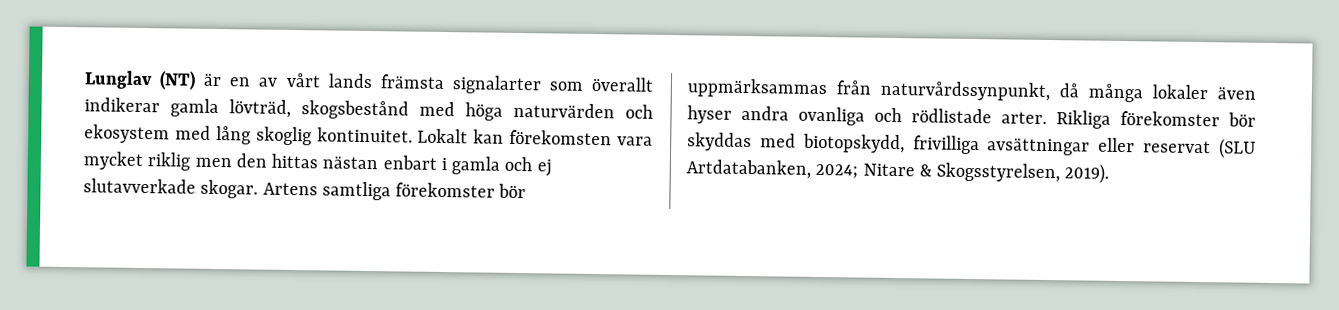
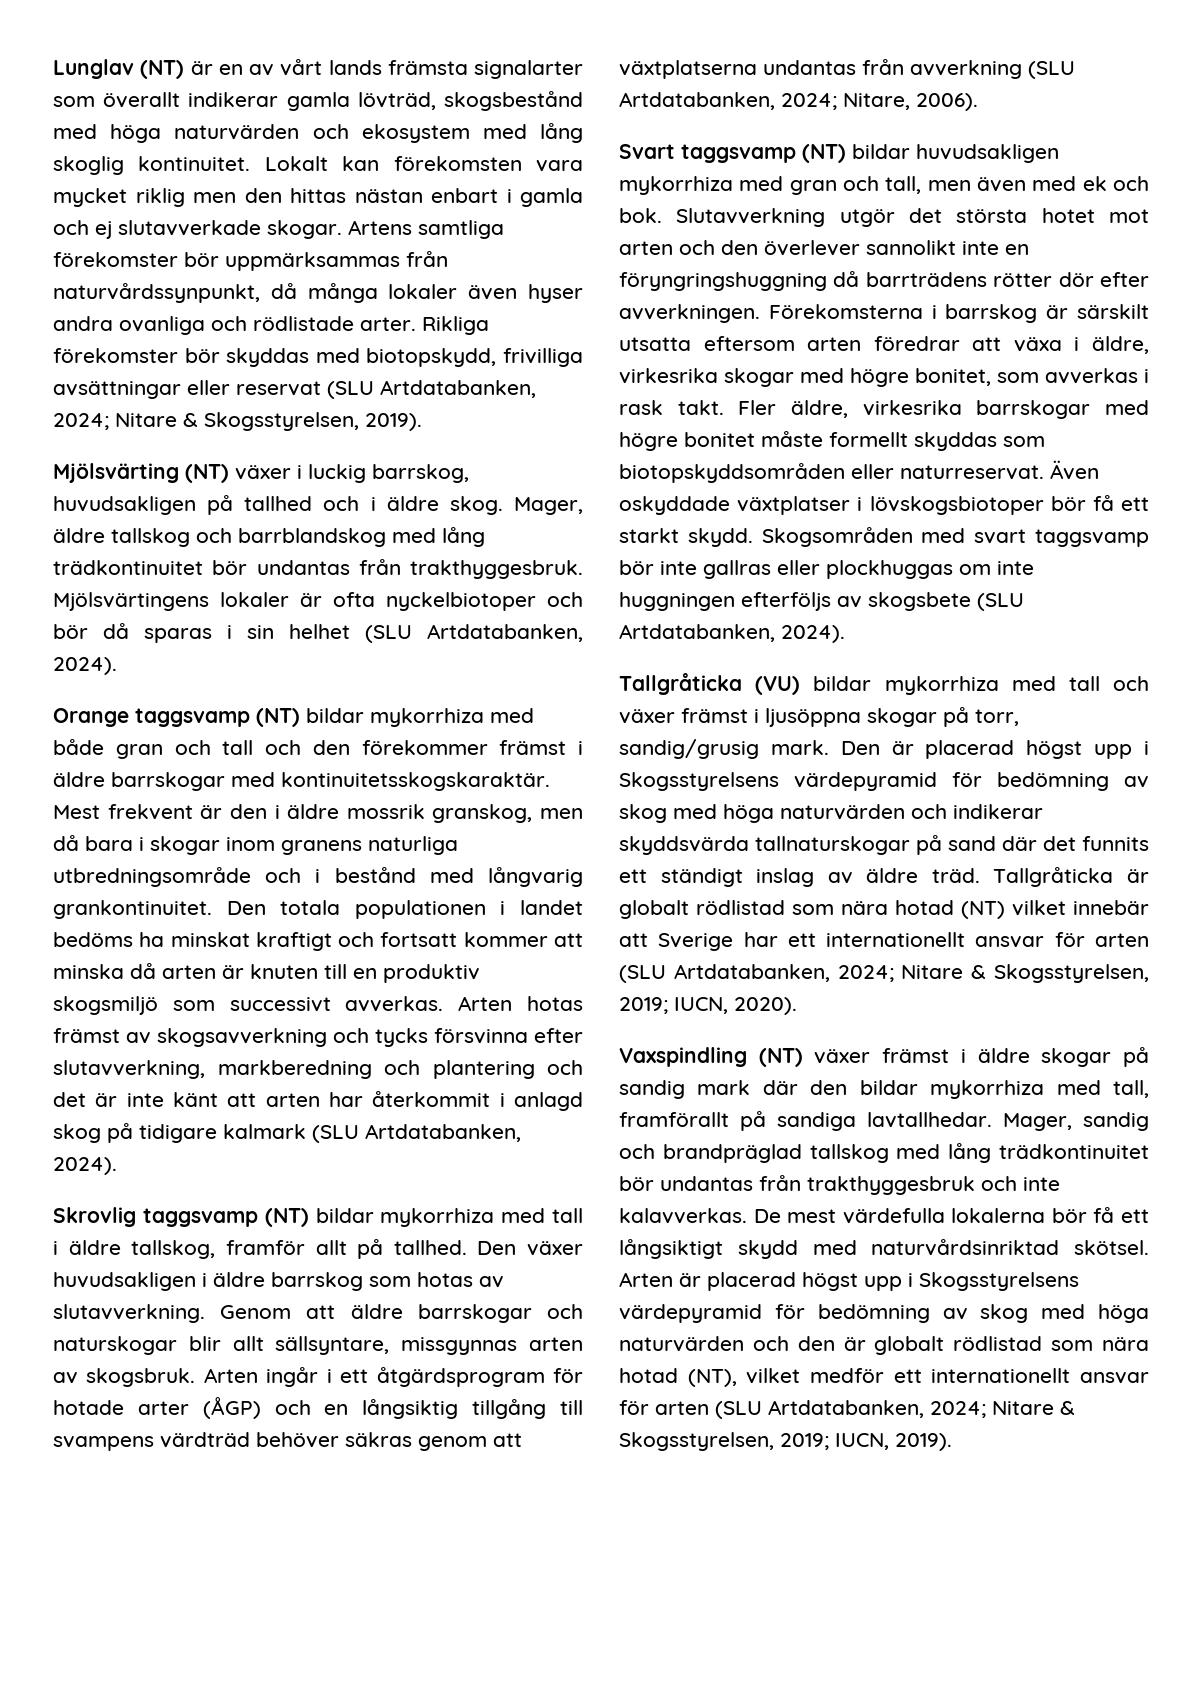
+ Mjölsvärting (NT) växer i luckig barrskog, huvudsakligen på tallhed och i äldre skog. Mager, äldre tallskog och barrblandskog med lång trädkontinuitet bör undantas från trakthyggesbruk. Mjölsvärtingens lokaler är ofta nyckelbiotoper och bör då sparas i sin helhet (SLU Artdatabanken, 2024).
+ Orange taggsvamp (NT) bildar mykorrhiza med både gran och tall och den förekommer främst i äldre barrskogar med kontinuitetsskogskaraktär. Mest frekvent är den i äldre mossrik granskog, men då bara i skogar inom granens naturliga utbredningsområde och i bestånd med långvarig grankontinuitet. Den totala populationen i landet bedöms ha minskat kraftigt och fortsatt kommer att minska då arten är knuten till en produktiv skogsmiljö som successivt avverkas. Arten hotas främst av skogsavverkning och tycks försvinna efter slutavverkning, markberedning och plantering och det är inte känt att arten har återkommit i anlagd skog på tidigare kalmark (SLU Artdatabanken, 2024).
+ Skrovlig taggsvamp (NT) bildar mykorrhiza med tall i äldre tallskog, framför allt på tallhed. Den växer huvudsakligen i äldre barrskog som hotas av slutavverkning. Genom att äldre barrskogar och naturskogar blir allt sällsyntare, missgynnas arten av skogsbruk. Arten ingår i ett åtgärdsprogram för hotade arter (ÅGP) och en långsiktig tillgång till svampens värdträd behöver säkras genom att växtplatserna undantas från avverkning (SLU Artdatabanken, 2024; Nitare, 2006).
+ Svart taggsvamp (NT) bildar huvudsakligen mykorrhiza med gran och tall, men även med ek och bok. Slutavverkning utgör det största hotet mot arten och den överlever sannolikt inte en föryngringshuggning då barrträdens rötter dör efter avverkningen. Förekomsterna i barrskog är särskilt utsatta eftersom arten föredrar att växa i äldre, virkesrika skogar med högre bonitet, som avverkas i rask takt. Fler äldre, virkesrika barrskogar med högre bonitet måste formellt skyddas som biotopskyddsområden eller naturreservat. Även oskyddade växtplatser i lövskogsbiotoper bör få ett starkt skydd. Skogsområden med svart taggsvamp bör inte gallras eller plockhuggas om inte huggningen efterföljs av skogsbete (SLU Artdatabanken, 2024).
+ Tallgråticka (VU) bildar mykorrhiza med tall och växer främst i ljusöppna skogar på torr, sandig/grusig mark. Den är placerad högst upp i Skogsstyrelsens värdepyramid för bedömning av skog med höga naturvärden och indikerar skyddsvärda tallnaturskogar på sand där det funnits ett ständigt inslag av äldre träd. Tallgråticka är globalt rödlistad som nära hotad (NT) vilket innebär att Sverige har ett internationellt ansvar för arten (SLU Artdatabanken, 2024; Nitare & Skogsstyrelsen, 2019; IUCN, 2020).
+ Vaxspindling (NT) växer främst i äldre skogar på sandig mark där den bildar mykorrhiza med tall, framförallt på sandiga lavtallhedar. Mager, sandig och brandpräglad tallskog med lång trädkontinuitet bör undantas från trakthyggesbruk och inte kalavverkas. De mest värdefulla lokalerna bör få ett långsiktigt skydd med naturvårdsinriktad skötsel. Arten är placerad högst upp i Skogsstyrelsens värdepyramid för bedömning av skog med höga naturvärden och den är globalt rödlistad som nära hotad (NT), vilket medför ett internationellt ansvar för arten (SLU Artdatabanken, 2024; Nitare & Skogsstyrelsen, 2019; IUCN, 2019).

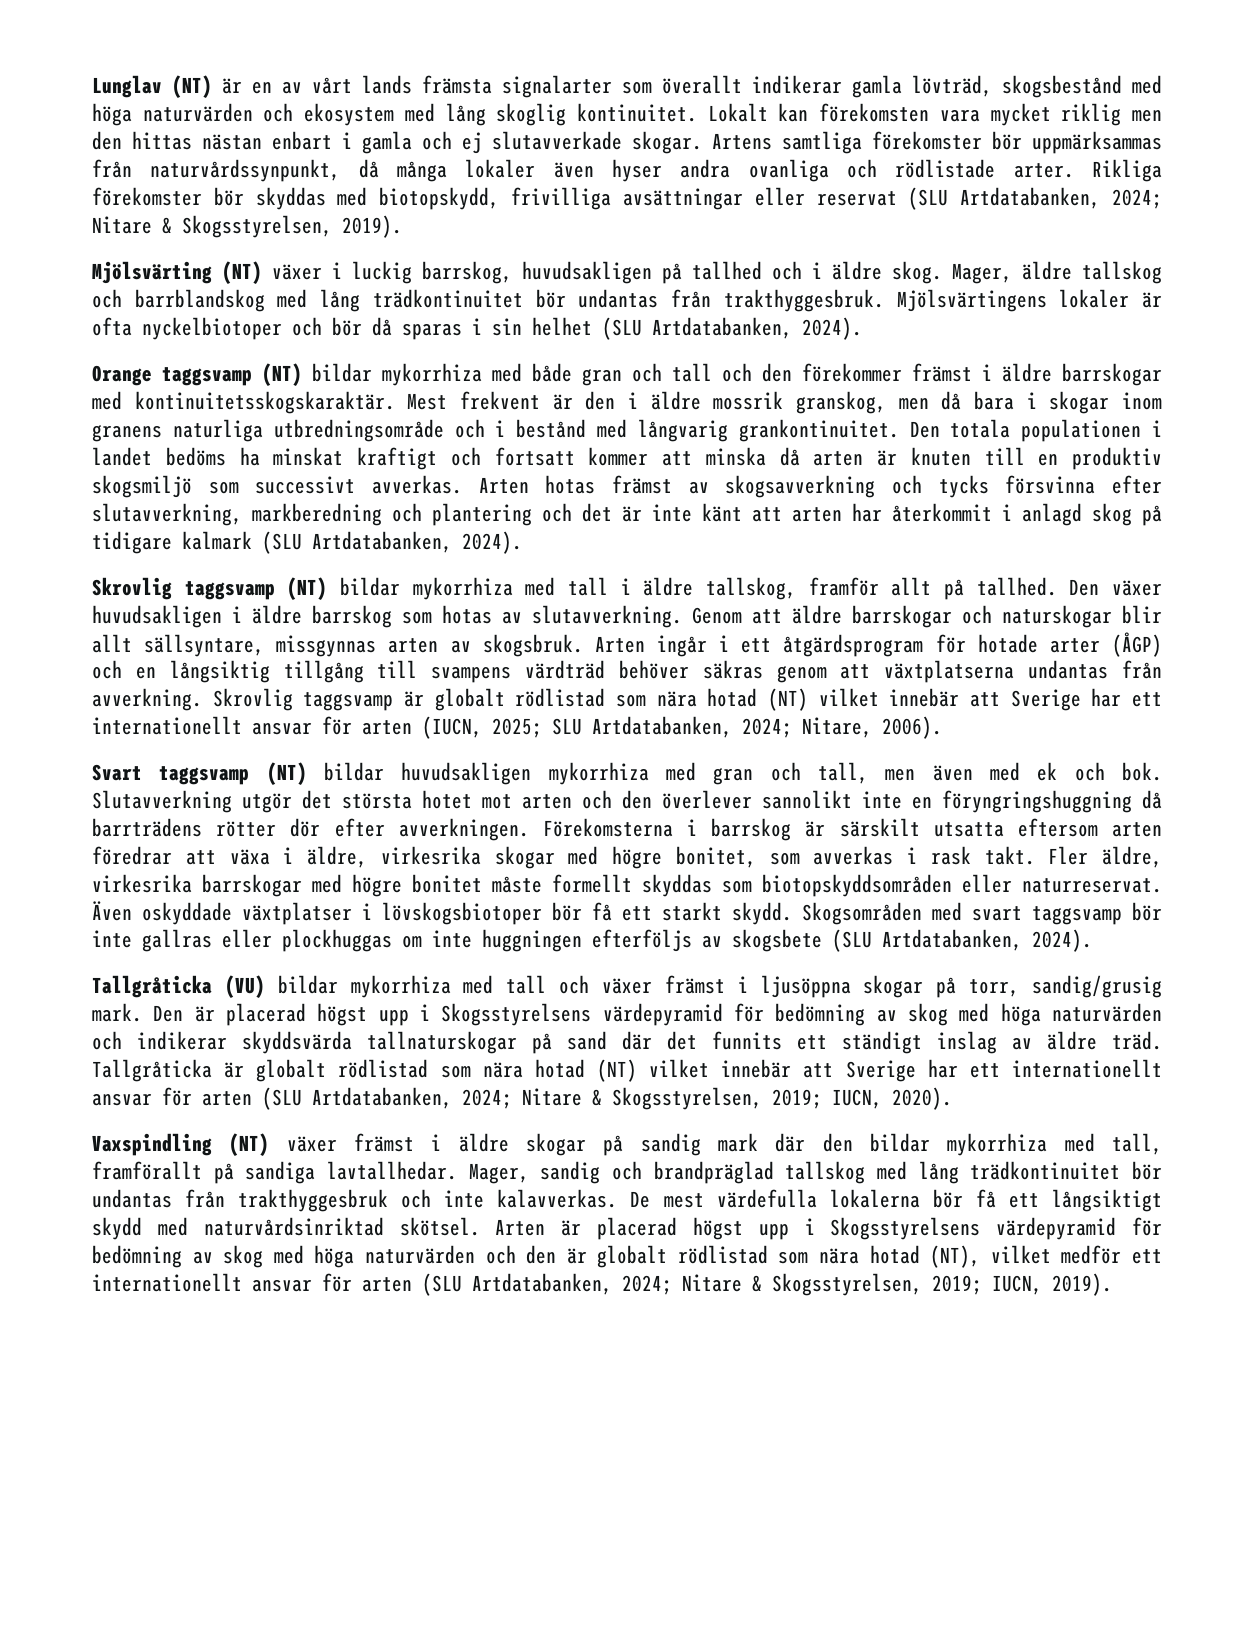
- Arten ingår i ett åtgärdsprogram för hotade arter (ÅGP) och en långsiktig tillgång till svampens värdträd behöver säkras genom att växtplatserna undantas från avverkning (SLU Artdatabanken, 2024; Nitare, 2006).
+ Arten ingår i ett åtgärdsprogram för hotade arter (ÅGP) och en långsiktig tillgång till svampens värdträd behöver säkras genom att växtplatserna undantas från avverkning. Skrovlig taggsvamp är globalt rödlistad som nära hotad (NT) vilket innebär att Sverige har ett internationellt ansvar för arten (IUCN, 2025; SLU Artdatabanken, 2024; Nitare, 2006).

